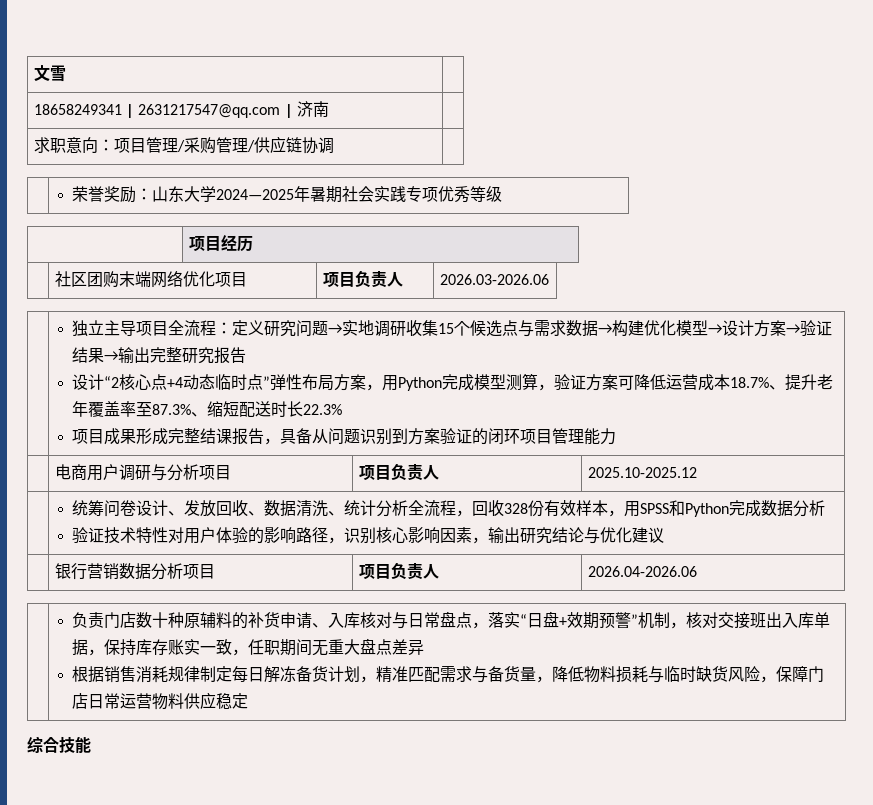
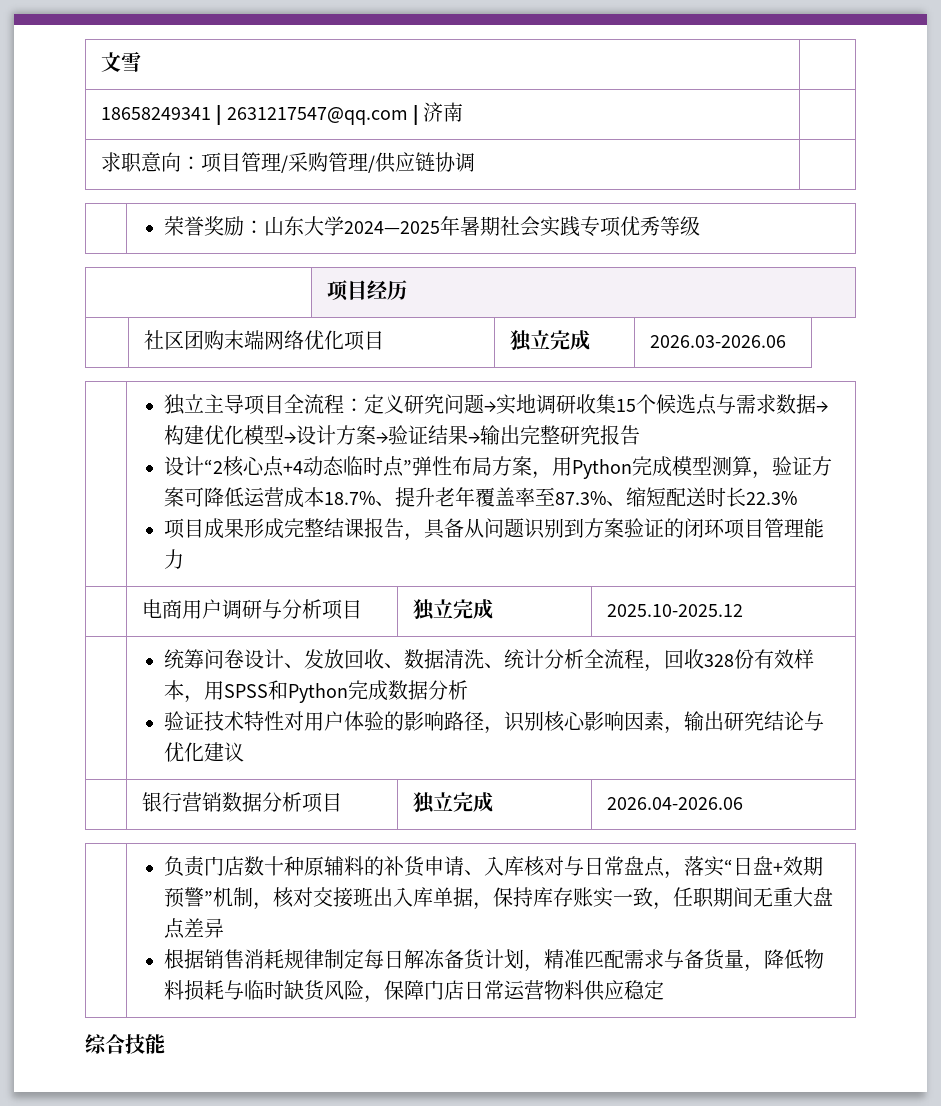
- | 社区团购末端网络优化项目 | 项目负责人 | 2026.03-2026.06
+ | 社区团购末端网络优化项目 | 独立完成 | 2026.03-2026.06
- | 电商用户调研与分析项目 | 项目负责人 | 2025.10-2025.12
+ | 电商用户调研与分析项目 | 独立完成 | 2025.10-2025.12
- | 银行营销数据分析项目 | 项目负责人 | 2026.04-2026.06
+ | 银行营销数据分析项目 | 独立完成 | 2026.04-2026.06

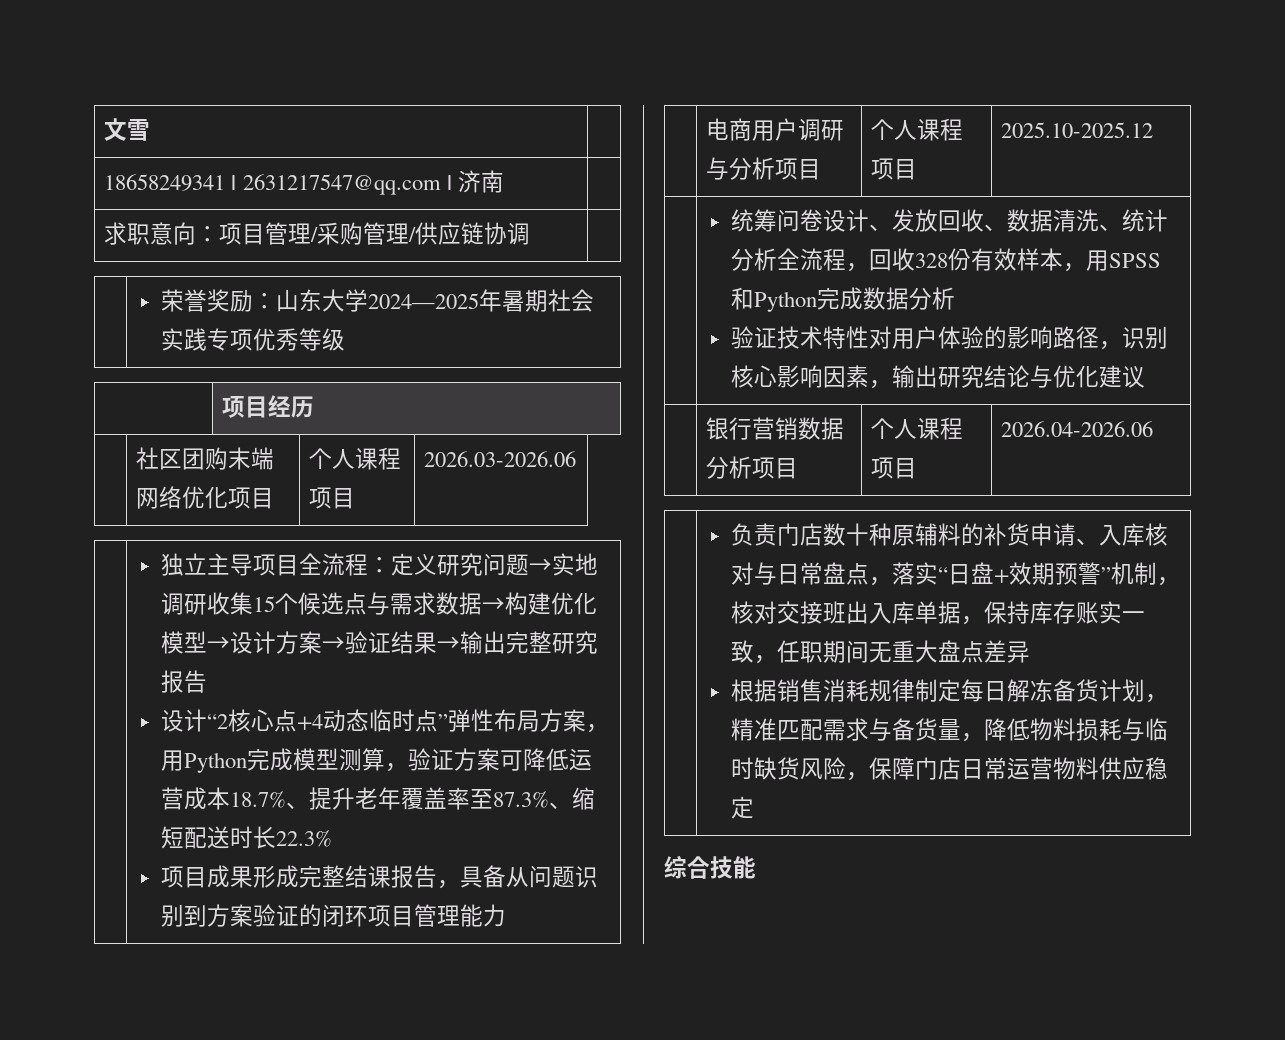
- | 社区团购末端网络优化项目 | 独立完成 | 2026.03-2026.06
+ | 社区团购末端网络优化项目 | 个人课程项目 | 2026.03-2026.06
- | 电商用户调研与分析项目 | 独立完成 | 2025.10-2025.12
+ | 电商用户调研与分析项目 | 个人课程项目 | 2025.10-2025.12
- | 银行营销数据分析项目 | 独立完成 | 2026.04-2026.06
+ | 银行营销数据分析项目 | 个人课程项目 | 2026.04-2026.06

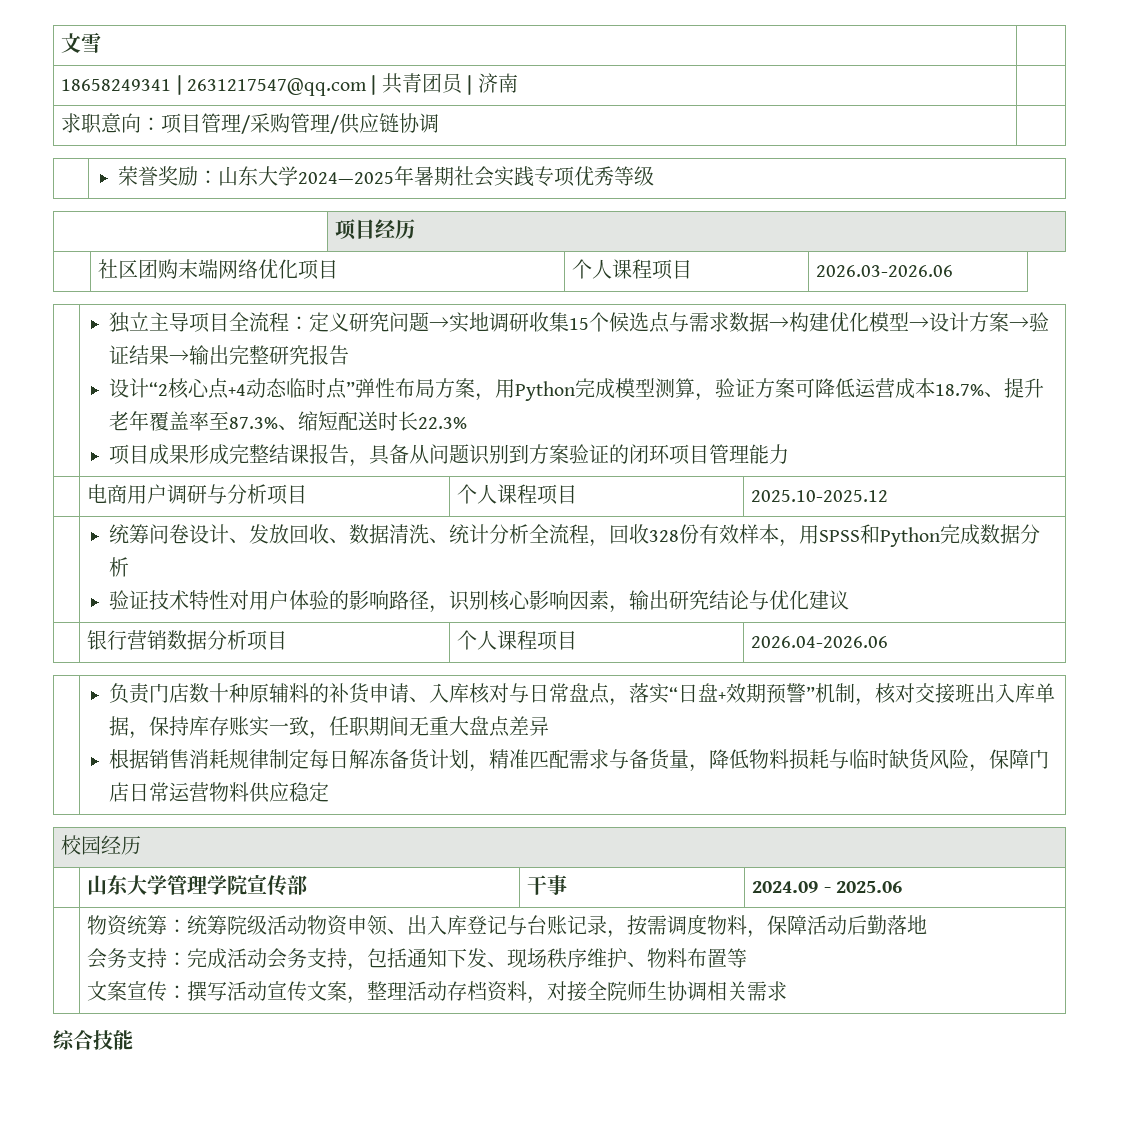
- 18658249341 | 2631217547@qq.com | 济南 |
+ 18658249341 | 2631217547@qq.com | 共青团员 | 济南 |
+ 校园经历
+ | 山东大学管理学院宣传部 | 干事 | 2024.09 - 2025.06
+ | 物资统筹：统筹院级活动物资申领、出入库登记与台账记录，按需调度物料，保障活动后勤落地
+ 会务支持：完成活动会务支持，包括通知下发、现场秩序维护、物料布置等
+ 文案宣传：撰写活动宣传文案，整理活动存档资料，对接全院师生协调相关需求

